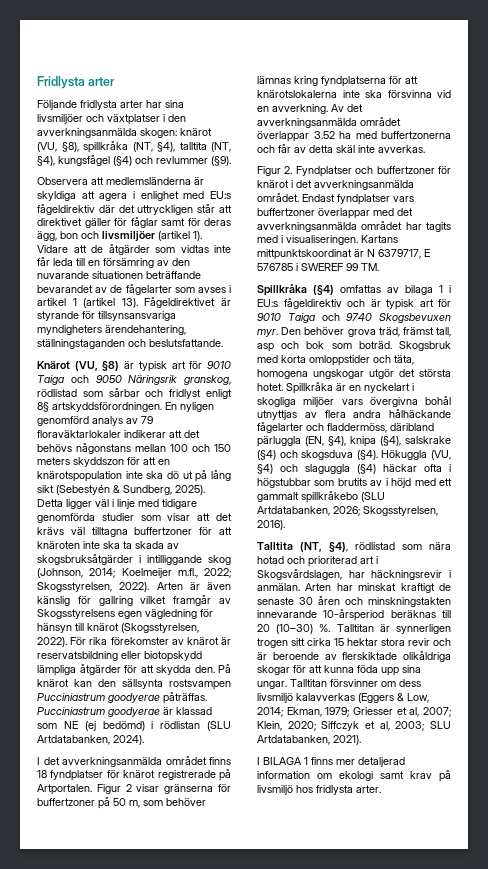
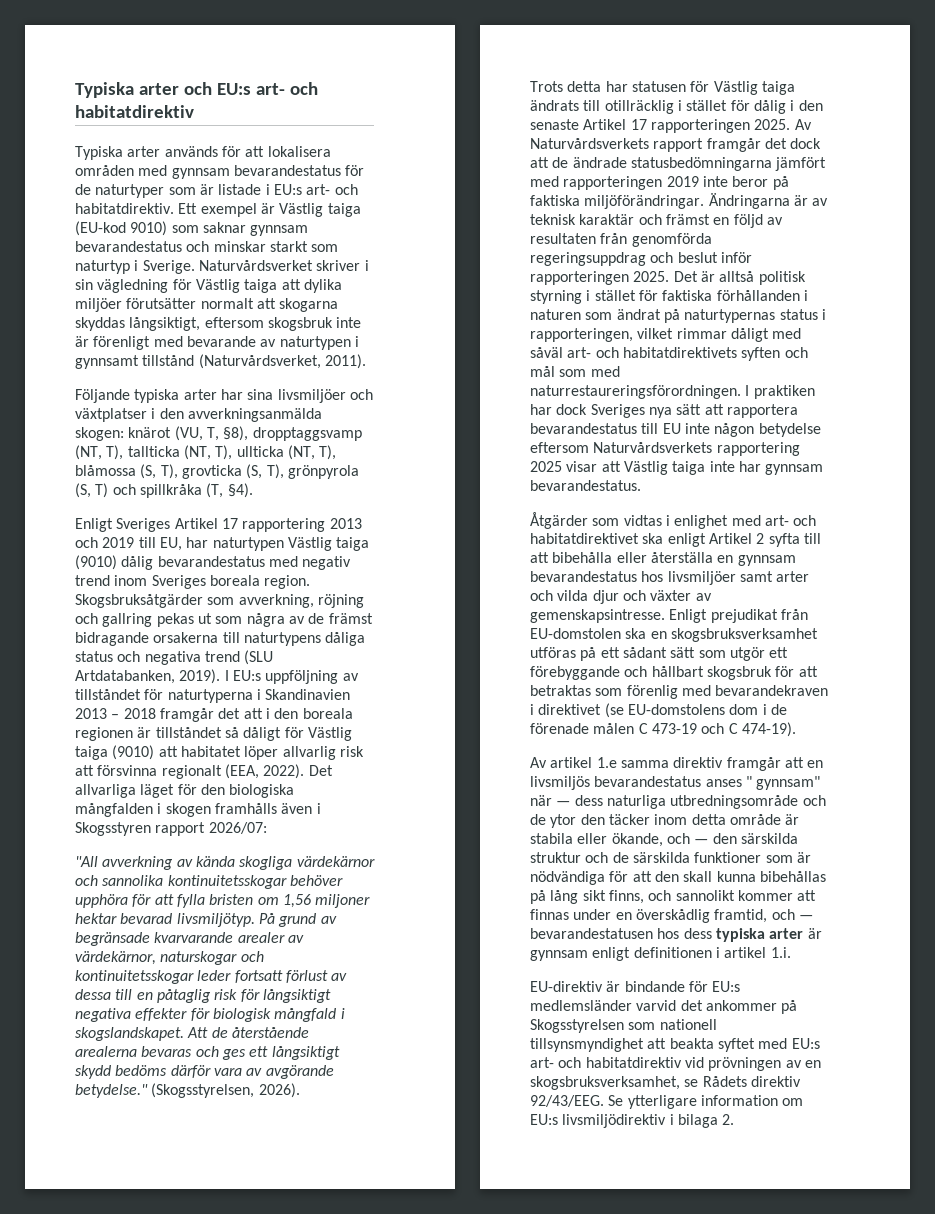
- Fridlysta arter
+ Typiska arter och EU:s art- och habitatdirektiv
+ Typiska arter används för att lokalisera områden med gynnsam bevarandestatus för de naturtyper som är listade i EU:s art- och habitatdirektiv. Ett exempel är Västlig taiga (EU-kod 9010) som saknar gynnsam bevarandestatus och minskar starkt som naturtyp i Sverige. Naturvårdsverket skriver i sin vägledning för Västlig taiga att dylika miljöer förutsätter normalt att skogarna skyddas långsiktigt, eftersom skogsbruk inte är förenligt med bevarande av naturtypen i gynnsamt tillstånd (Naturvårdsverket, 2011).
- Följande fridlysta arter har sina livsmiljöer och växtplatser i den avverkningsanmälda skogen: knärot (VU, §8), spillkråka (NT, §4), talltita (NT, §4), kungsfågel (§4) och revlummer (§9).
- Observera att medlemsländerna är skyldiga att agera i enlighet med EU:s fågeldirektiv där det uttryckligen står att direktivet gäller för fåglar samt för deras ägg, bon och livsmiljöer (artikel 1). Vidare att de åtgärder som vidtas inte får leda till en försämring av den nuvarande situationen beträffande bevarandet av de fågelarter som avses i artikel 1 (artikel 13). Fågeldirektivet är styrande för tillsynsansvariga myndigheters ärendehantering, ställningstaganden och beslutsfattande.
- Knärot (VU, §8) är typisk art för 9010 Taiga och 9050 Näringsrik granskog, rödlistad som sårbar och fridlyst enligt 8§ artskyddsförordningen. En nyligen genomförd analys av 79 floraväktarlokaler indikerar att det behövs någonstans mellan 100 och 150 meters skyddszon för att en knärotspopulation inte ska dö ut på lång sikt (Sebestyén & Sundberg, 2025). Detta ligger väl i linje med tidigare genomförda studier som visar att det krävs väl tilltagna buffertzoner för att knäroten inte ska ta skada av skogsbruksåtgärder i intilliggande skog (Johnson, 2014; Koelmeijer m.fl., 2022; Skogsstyrelsen, 2022). Arten är även känslig för gallring vilket framgår av Skogsstyrelsens egen vägledning för hänsyn till knärot (Skogsstyrelsen, 2022). För rika förekomster av knärot är reservatsbildning eller biotopskydd lämpliga åtgärder för att skydda den. På knärot kan den sällsynta rostsvampen Pucciniastrum goodyerae påträffas. Pucciniastrum goodyerae är klassad som NE (ej bedömd) i rödlistan (SLU Artdatabanken, 2024).
- I det avverkningsanmälda området finns 18 fyndplatser för knärot registrerade på Artportalen. Figur 2 visar gränserna för buffertzoner på 50 m, som behöver lämnas kring fyndplatserna för att knärotslokalerna inte ska försvinna vid en avverkning. Av det avverkningsanmälda området överlappar 3.52 ha med buffertzonerna och får av detta skäl inte avverkas.
- Figur 2. Fyndplatser och buffertzoner för knärot i det avverkningsanmälda området. Endast fyndplatser vars buffertzoner överlappar med det avverkningsanmälda området har tagits med i visualiseringen. Kartans mittpunktskoordinat är N 6379717, E 576785 i SWEREF 99 TM.
- Spillkråka (§4) omfattas av bilaga 1 i EU:s fågeldirektiv och är typisk art för 9010 Taiga och 9740 Skogsbevuxen myr. Den behöver grova träd, främst tall, asp och bok som boträd. Skogsbruk med korta omloppstider och täta, homogena ungskogar utgör det största hotet. Spillkråka är en nyckelart i skogliga miljöer vars övergivna bohål utnyttjas av flera andra hålhäckande fågelarter och fladdermöss, däribland pärluggla (EN, §4), knipa (§4), salskrake (§4) och skogsduva (§4). Hökuggla (VU, §4) och slaguggla (§4) häckar ofta i högstubbar som brutits av i höjd med ett gammalt spillkråkebo (SLU Artdatabanken, 2026; Skogsstyrelsen, 2016).
- Talltita (NT, §4), rödlistad som nära hotad och prioriterad art i Skogsvårdslagen, har häckningsrevir i anmälan. Arten har minskat kraftigt de senaste 30 åren och minskningstakten innevarande 10-årsperiod beräknas till 20 (10–30) %. Talltitan är synnerligen trogen sitt cirka 15 hektar stora revir och är beroende av flerskiktade olikåldriga skogar för att kunna föda upp sina ungar. Talltitan försvinner om dess livsmiljö kalavverkas (Eggers & Low, 2014; Ekman, 1979; Griesser et al, 2007; Klein, 2020; Siffczyk et al, 2003; SLU Artdatabanken, 2021).
- I BILAGA 1 finns mer detaljerad information om ekologi samt krav på livsmiljö hos fridlysta arter.
+ Följande typiska arter har sina livsmiljöer och växtplatser i den avverkningsanmälda skogen: knärot (VU, T, §8), dropptaggsvamp (NT, T), tallticka (NT, T), ullticka (NT, T), blåmossa (S, T), grovticka (S, T), grönpyrola (S, T) och spillkråka (T, §4).
+ Enligt Sveriges Artikel 17 rapportering 2013 och 2019 till EU, har naturtypen Västlig taiga (9010) dålig bevarandestatus med negativ trend inom Sveriges boreala region. Skogsbruksåtgärder som avverkning, röjning och gallring pekas ut som några av de främst bidragande orsakerna till naturtypens dåliga status och negativa trend (SLU Artdatabanken, 2019). I EU:s uppföljning av tillståndet för naturtyperna i Skandinavien 2013 – 2018 framgår det att i den boreala regionen är tillståndet så dåligt för Västlig taiga (9010) att habitatet löper allvarlig risk att försvinna regionalt (EEA, 2022). Det allvarliga läget för den biologiska mångfalden i skogen framhålls även i Skogsstyren rapport 2026/07:
+ "All avverkning av kända skogliga värdekärnor och sannolika kontinuitetsskogar behöver upphöra för att fylla bristen om 1,56 miljoner hektar bevarad livsmiljötyp. På grund av begränsade kvarvarande arealer av värdekärnor, naturskogar och kontinuitetsskogar leder fortsatt förlust av dessa till en påtaglig risk för långsiktigt negativa effekter för biologisk mångfald i skogslandskapet. Att de återstående arealerna bevaras och ges ett långsiktigt skydd bedöms därför vara av avgörande betydelse." (Skogsstyrelsen, 2026).
+ Trots detta har statusen för Västlig taiga ändrats till otillräcklig i stället för dålig i den senaste Artikel 17 rapporteringen 2025. Av Naturvårdsverkets rapport framgår det dock att de ändrade statusbedömningarna jämfört med rapporteringen 2019 inte beror på faktiska miljöförändringar. Ändringarna är av teknisk karaktär och främst en följd av resultaten från genomförda regeringsuppdrag och beslut inför rapporteringen 2025. Det är alltså politisk styrning i stället för faktiska förhållanden i naturen som ändrat på naturtypernas status i rapporteringen, vilket rimmar dåligt med såväl art- och habitatdirektivets syften och mål som med naturrestaureringsförordningen. I praktiken har dock Sveriges nya sätt att rapportera bevarandestatus till EU inte någon betydelse eftersom Naturvårdsverkets rapportering 2025 visar att Västlig taiga inte har gynnsam bevarandestatus.
+ Åtgärder som vidtas i enlighet med art- och habitatdirektivet ska enligt Artikel 2 syfta till att bibehålla eller återställa en gynnsam bevarandestatus hos livsmiljöer samt arter och vilda djur och växter av gemenskapsintresse. Enligt prejudikat från EU-domstolen ska en skogsbruksverksamhet utföras på ett sådant sätt som utgör ett förebyggande och hållbart skogsbruk för att betraktas som förenlig med bevarandekraven i direktivet (se EU-domstolens dom i de förenade målen C 473-19 och C 474-19).
+ Av artikel 1.e samma direktiv framgår att en livsmiljös bevarandestatus anses " gynnsam" när — dess naturliga utbredningsområde och de ytor den täcker inom detta område är stabila eller ökande, och — den särskilda struktur och de särskilda funktioner som är nödvändiga för att den skall kunna bibehållas på lång sikt finns, och sannolikt kommer att finnas under en överskådlig framtid, och — bevarandestatusen hos dess typiska arter är gynnsam enligt definitionen i artikel 1.i.
+ EU-direktiv är bindande för EU:s medlemsländer varvid det ankommer på Skogsstyrelsen som nationell tillsynsmyndighet att beakta syftet med EU:s art- och habitatdirektiv vid prövningen av en skogsbruksverksamhet, se Rådets direktiv 92/43/EEG. Se ytterligare information om EU:s livsmiljödirektiv i bilaga 2.

